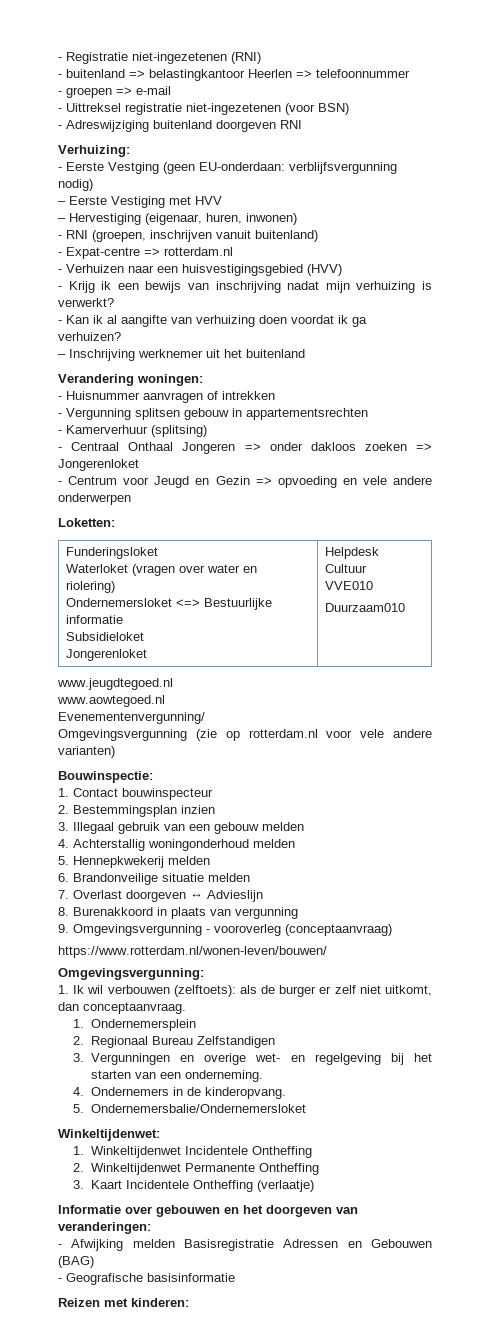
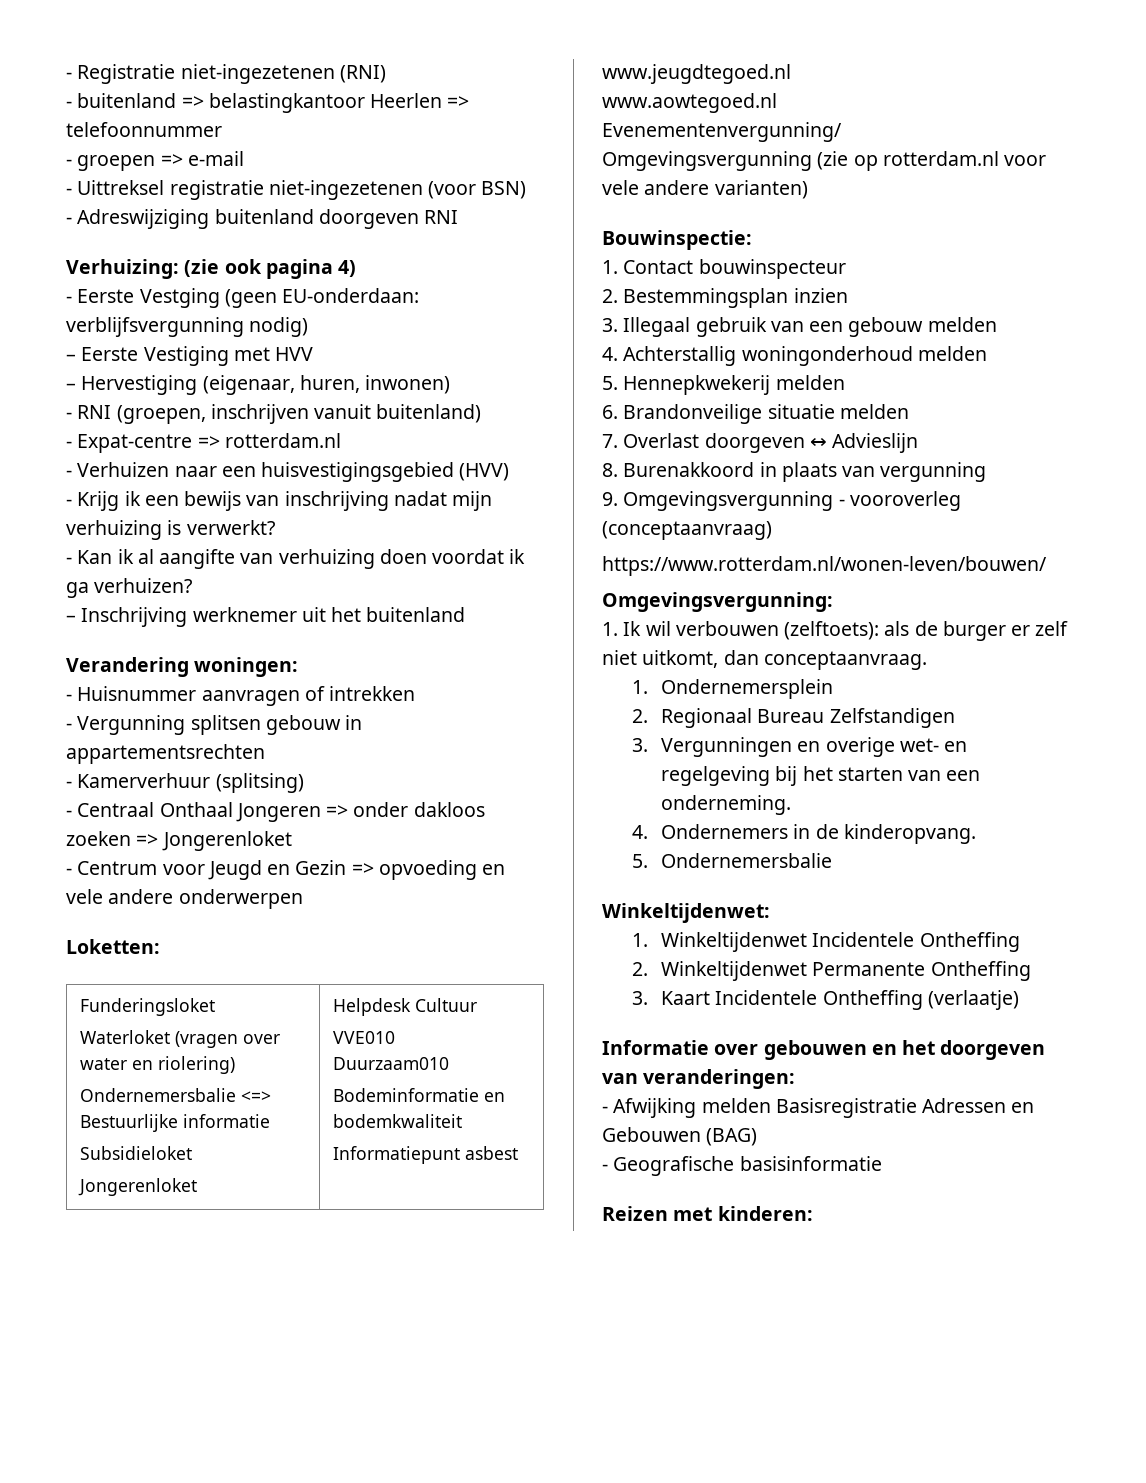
- Verhuizing:
+ Verhuizing: (zie ook pagina 4)
  Funderingsloket
  Waterloket (vragen over water en riolering)
- Ondernemersloket <=> Bestuurlijke informatie
+ Ondernemersbalie <=> Bestuurlijke informatie
  Subsidieloket
  Jongerenloket | Helpdesk Cultuur
  VVE010
  Duurzaam010
+ Bodeminformatie en bodemkwaliteit
+ Informatiepunt asbest
- 5. Ondernemersbalie/Ondernemersloket
+ 5. Ondernemersbalie

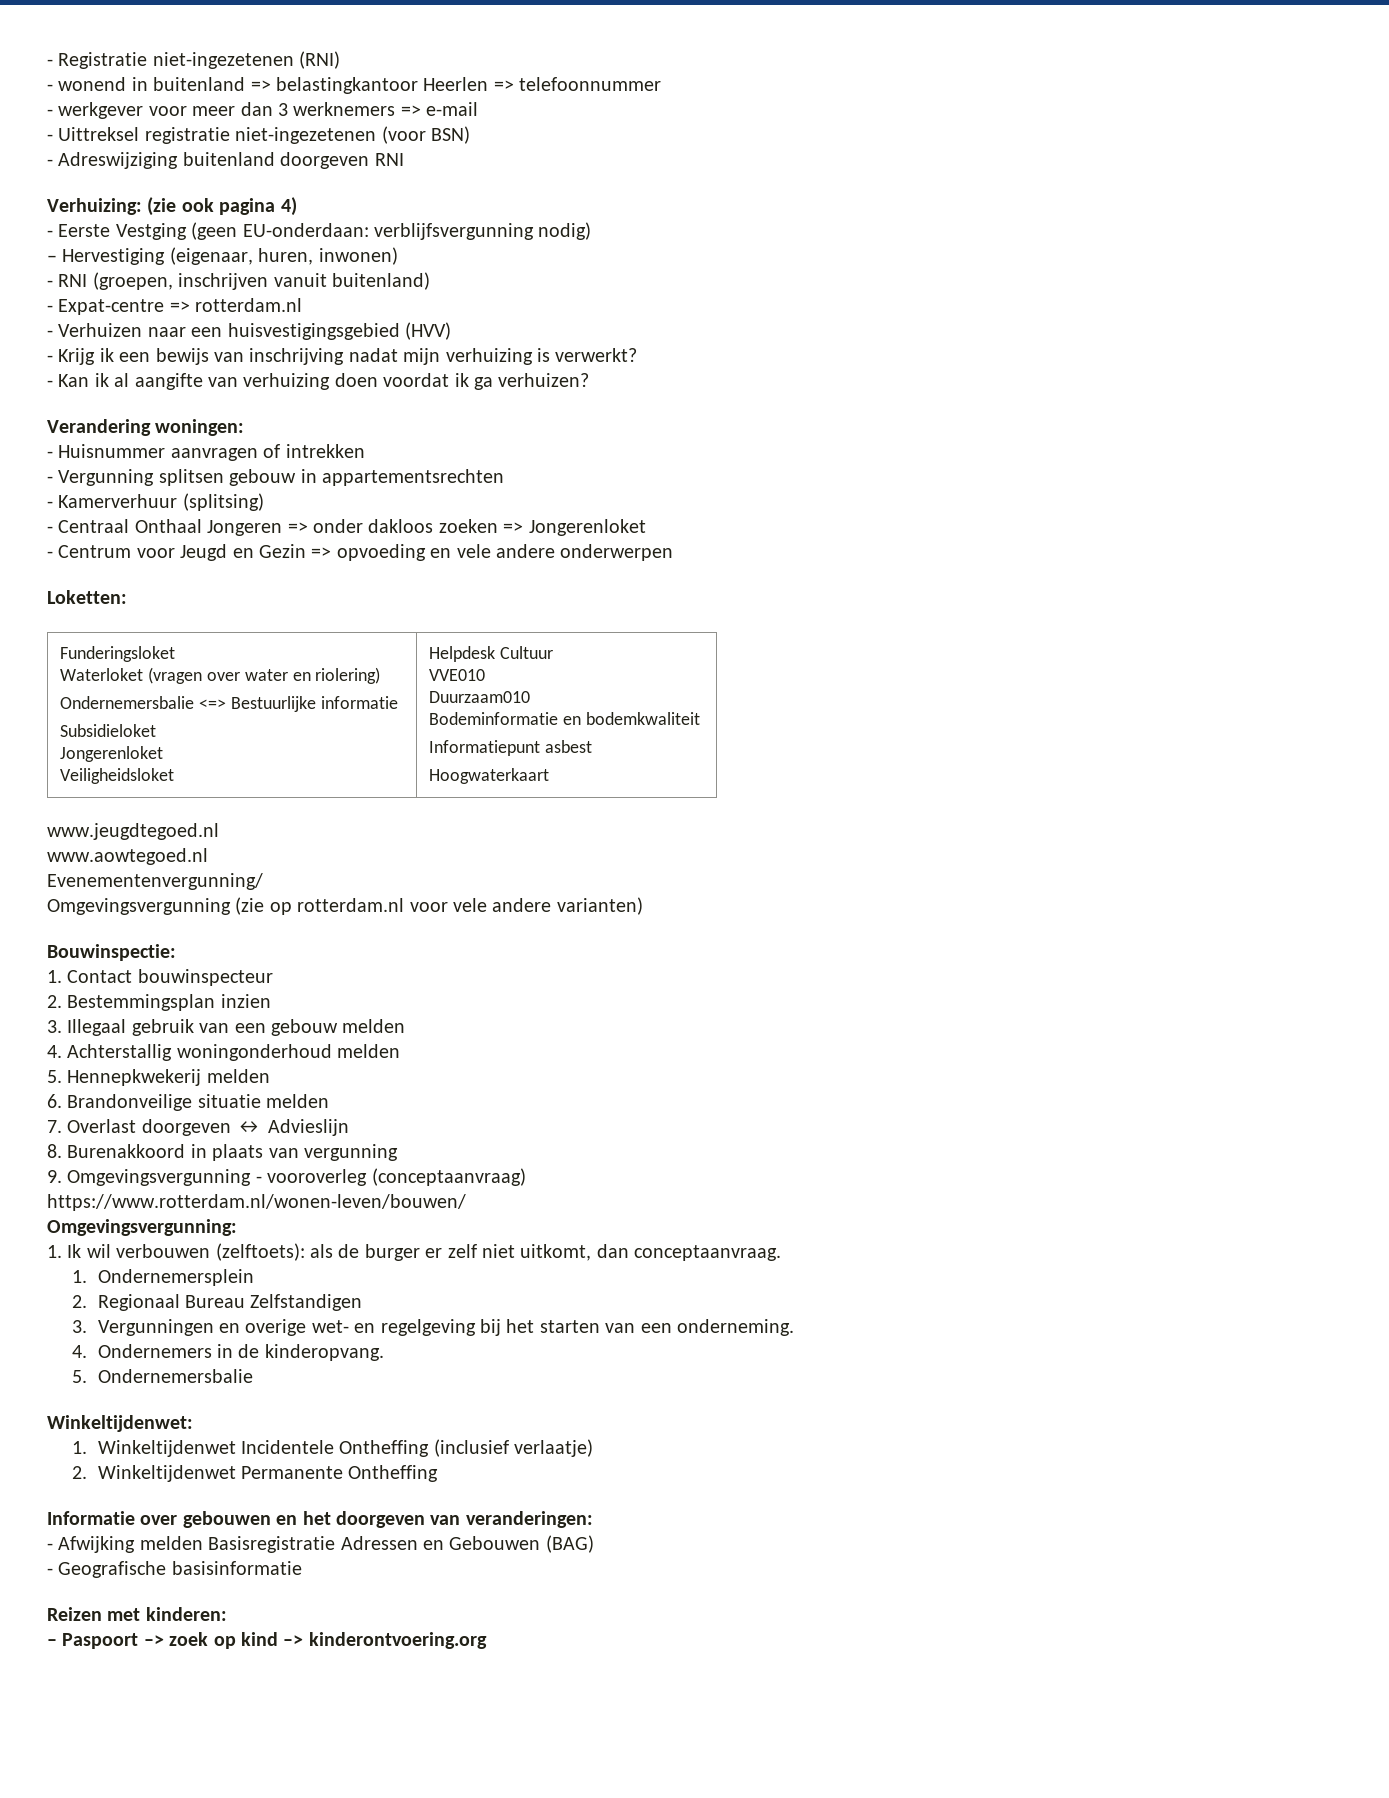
- - buitenland => belastingkantoor Heerlen => telefoonnummer
+ - wonend in buitenland => belastingkantoor Heerlen => telefoonnummer
- - groepen => e-mail
+ - werkgever voor meer dan 3 werknemers => e-mail
- – Eerste Vestiging met HVV
- – Inschrijving werknemer uit het buitenland
  Funderingsloket
  Waterloket (vragen over water en riolering)
  Ondernemersbalie <=> Bestuurlijke informatie
  Subsidieloket
- Jongerenloket | Helpdesk Cultuur
+ Jongerenloket
+ Veiligheidsloket | Helpdesk Cultuur
  VVE010
  Duurzaam010
  Bodeminformatie en bodemkwaliteit
  Informatiepunt asbest
+ Hoogwaterkaart
- 1. Winkeltijdenwet Incidentele Ontheffing
+ 1. Winkeltijdenwet Incidentele Ontheffing (inclusief verlaatje)
- 3. Kaart Incidentele Ontheffing (verlaatje)
+ – Paspoort –> zoek op kind –> kinderontvoering.org

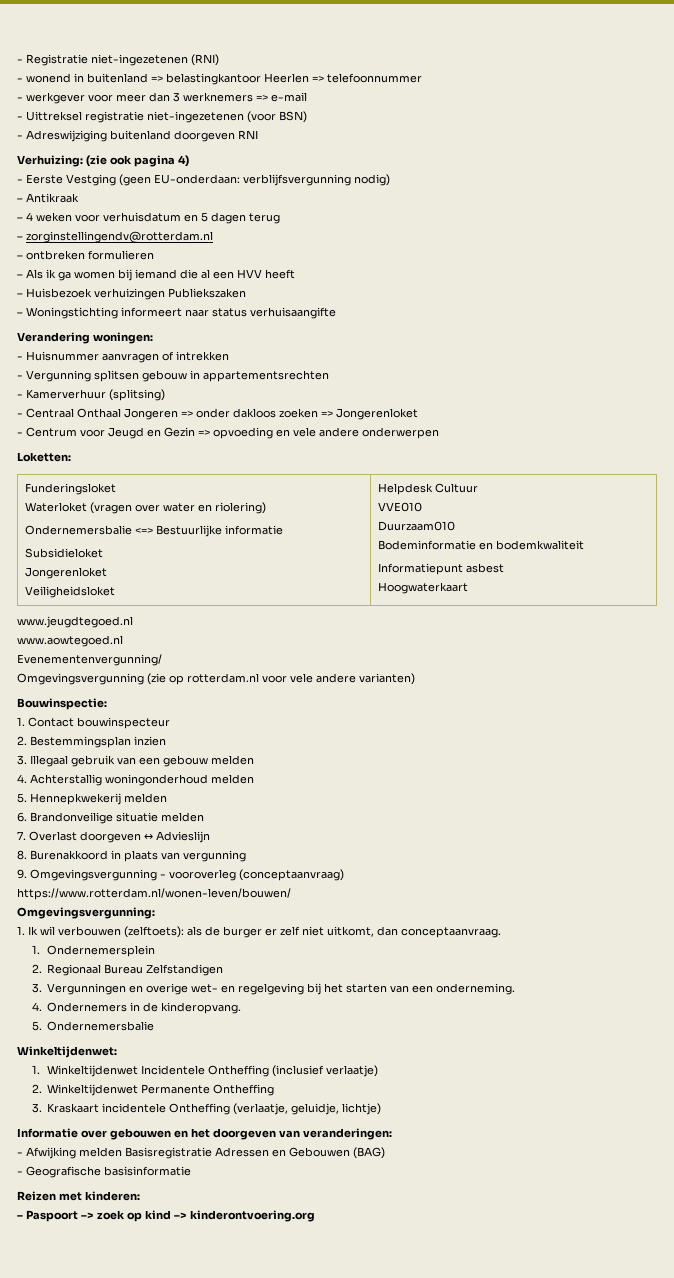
- – Hervestiging (eigenaar, huren, inwonen)
- - RNI (groepen, inschrijven vanuit buitenland)
- - Expat-centre => rotterdam.nl
- - Verhuizen naar een huisvestigingsgebied (HVV)
- - Krijg ik een bewijs van inschrijving nadat mijn verhuizing is verwerkt?
- - Kan ik al aangifte van verhuizing doen voordat ik ga verhuizen?
+ – Antikraak
+ – 4 weken voor verhuisdatum en 5 dagen terug
+ – zorginstellingendv@rotterdam.nl
+ – ontbreken formulieren
+ – Als ik ga women bij iemand die al een HVV heeft
+ – Huisbezoek verhuizingen Publiekszaken
+ – Woningstichting informeert naar status verhuisaangifte
+ 3. Kraskaart incidentele Ontheffing (verlaatje, geluidje, lichtje)

